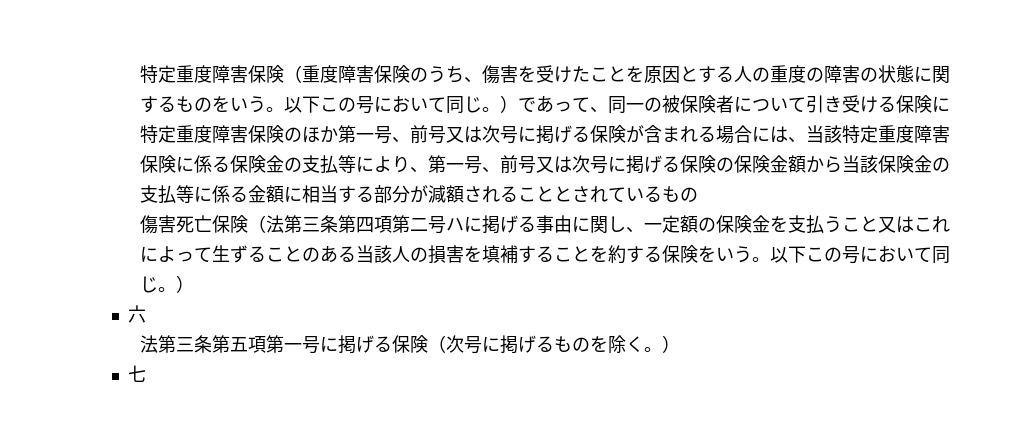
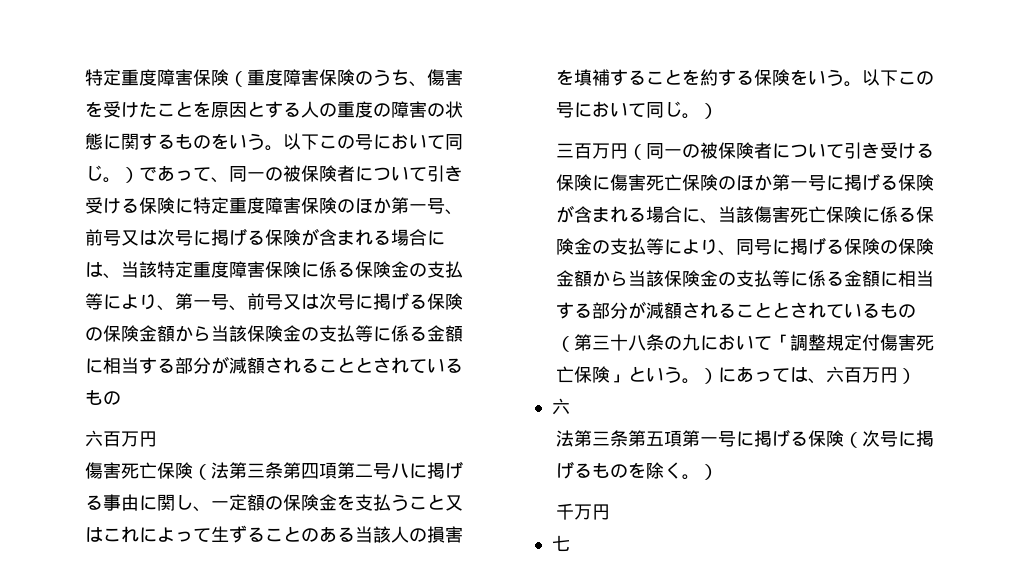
  以下この号において同じ。）であって、同一の被保険者について引き受ける保険に特定重度障害保険のほか第一号、前号又は次号に掲げる保険が含まれる場合には、当該特定重度障害保険に係る保険金の支払等により、第一号、前号又は次号に掲げる保険の保険金額から当該保険金の支払等に係る金額に相当する部分が減額されることとされているもの
+ 六百万円
+ 三百万円（同一の被保険者について引き受ける保険に傷害死亡保険のほか第一号に掲げる保険が含まれる場合に、当該傷害死亡保険に係る保険金の支払等により、同号に掲げる保険の保険金額から当該保険金の支払等に係る金額に相当する部分が減額されることとされているもの（第三十八条の九において「調整規定付傷害死亡保険」という。）にあっては、六百万円）
+ 千万円

